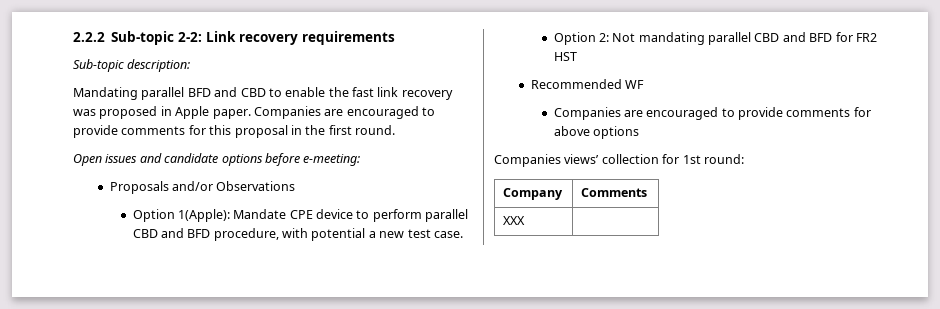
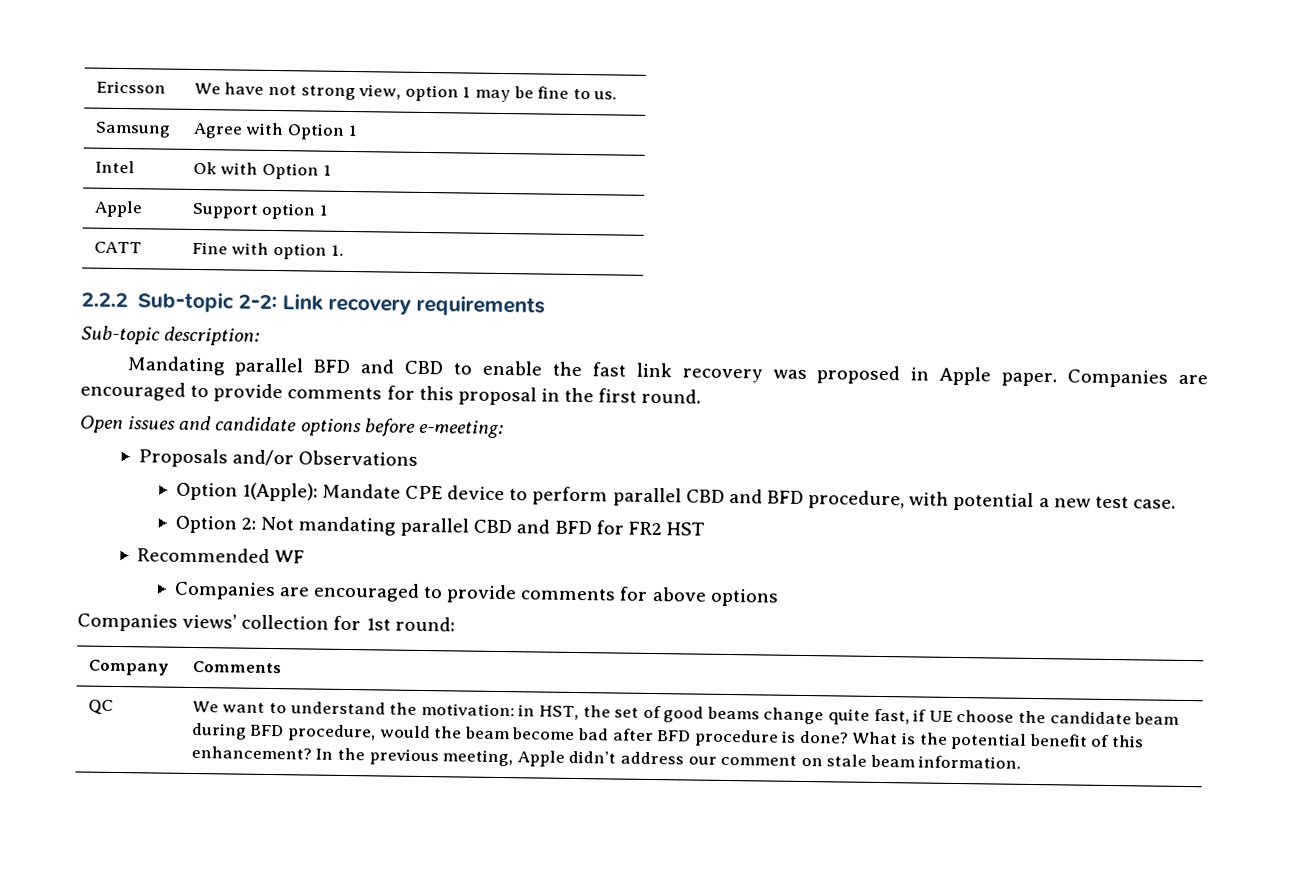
+ Ericsson | We have not strong view, option 1 may be fine to us.
+ Samsung | Agree with Option 1
+ Intel | Ok with Option 1
+ Apple | Support option 1
+ CATT | Fine with option 1.
- XXX
+ QC | We want to understand the motivation: in HST, the set of good beams change quite fast, if UE choose the candidate beam during BFD procedure, would the beam become bad after BFD procedure is done? What is the potential benefit of this enhancement? In the previous meeting, Apple didn’t address our comment on stale beam information.

